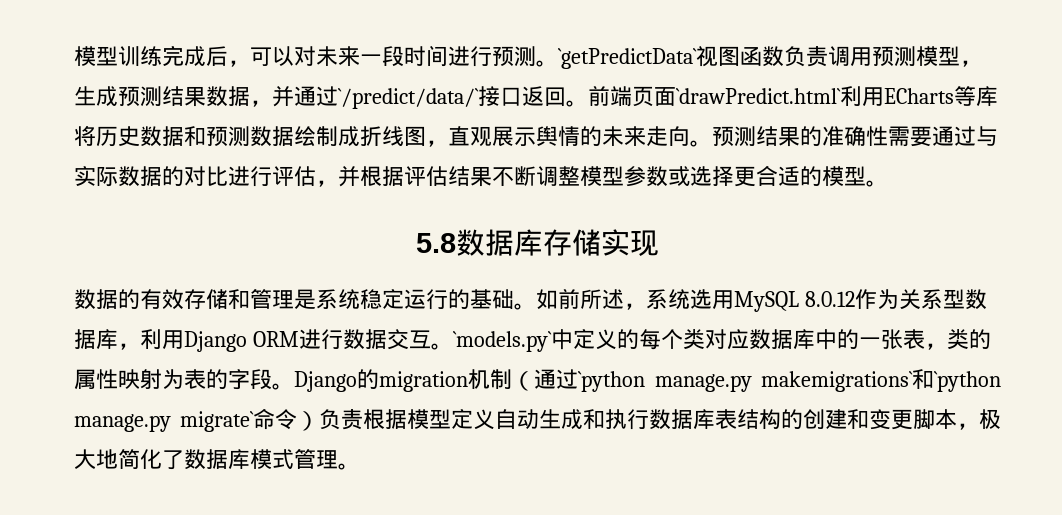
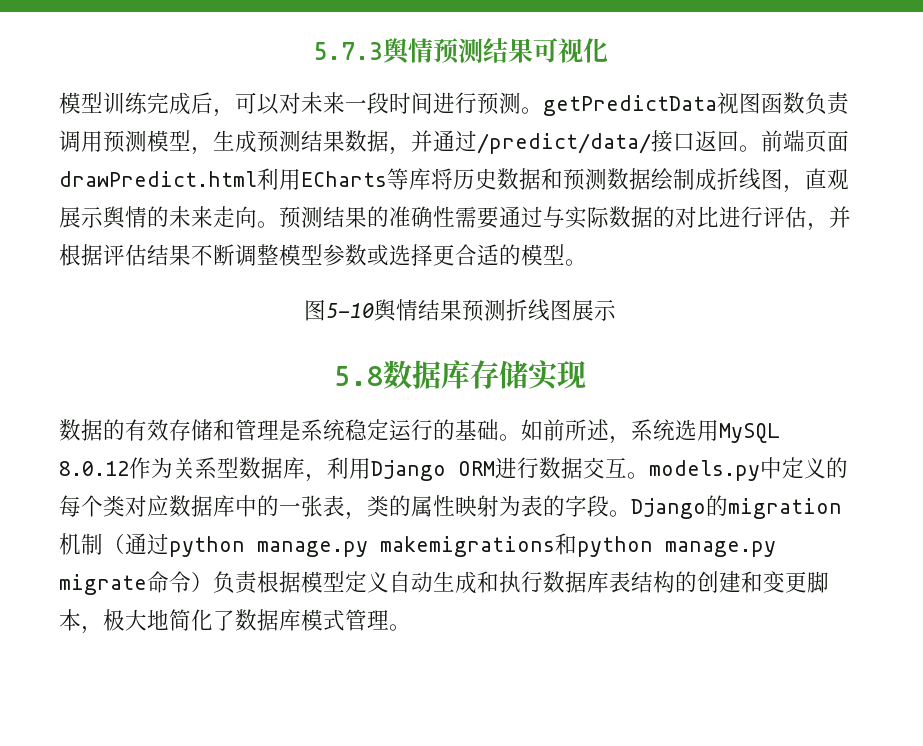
+ 5.7.3舆情预测结果可视化
- 模型训练完成后，可以对未来一段时间进行预测。`getPredictData`视图函数负责调用预测模型，生成预测结果数据，并通过`/predict/data/`接口返回。
+ 模型训练完成后，可以对未来一段时间进行预测。getPredictData视图函数负责调用预测模型，生成预测结果数据，并通过/predict/data/接口返回。
- 前端页面`drawPredict.html`利用ECharts等库将历史数据和预测数据绘制成折线图，直观展示舆情的未来走向。
+ 前端页面drawPredict.html利用ECharts等库将历史数据和预测数据绘制成折线图，直观展示舆情的未来走向。
+ 图5-10舆情结果预测折线图展示
- 如前所述，系统选用MySQL 8.0.12作为关系型数据库，利用Django ORM进行数据交互。`models.py`中定义的每个类对应数据库中的一张表，类的属性映射为表的字段。
+ 如前所述，系统选用MySQL 8.0.12作为关系型数据库，利用Django ORM进行数据交互。models.py中定义的每个类对应数据库中的一张表，类的属性映射为表的字段。
- Django的migration机制（通过`python manage.py makemigrations`和`python manage.py migrate`命令）负责根据模型定义自动生成和执行数据库表结构的创建和变更脚本，极大地简化了数据库模式管理。
+ Django的migration机制（通过python manage.py makemigrations和python manage.py migrate命令）负责根据模型定义自动生成和执行数据库表结构的创建和变更脚本，极大地简化了数据库模式管理。

